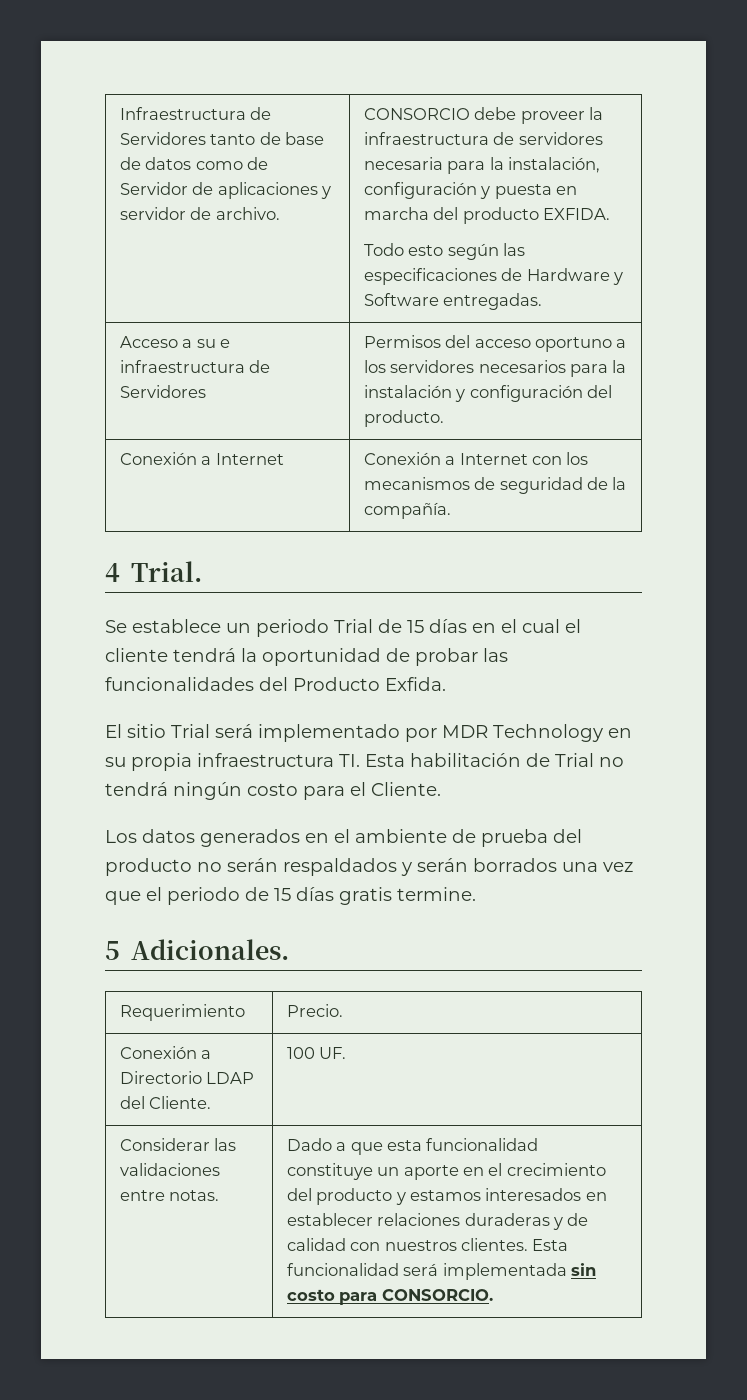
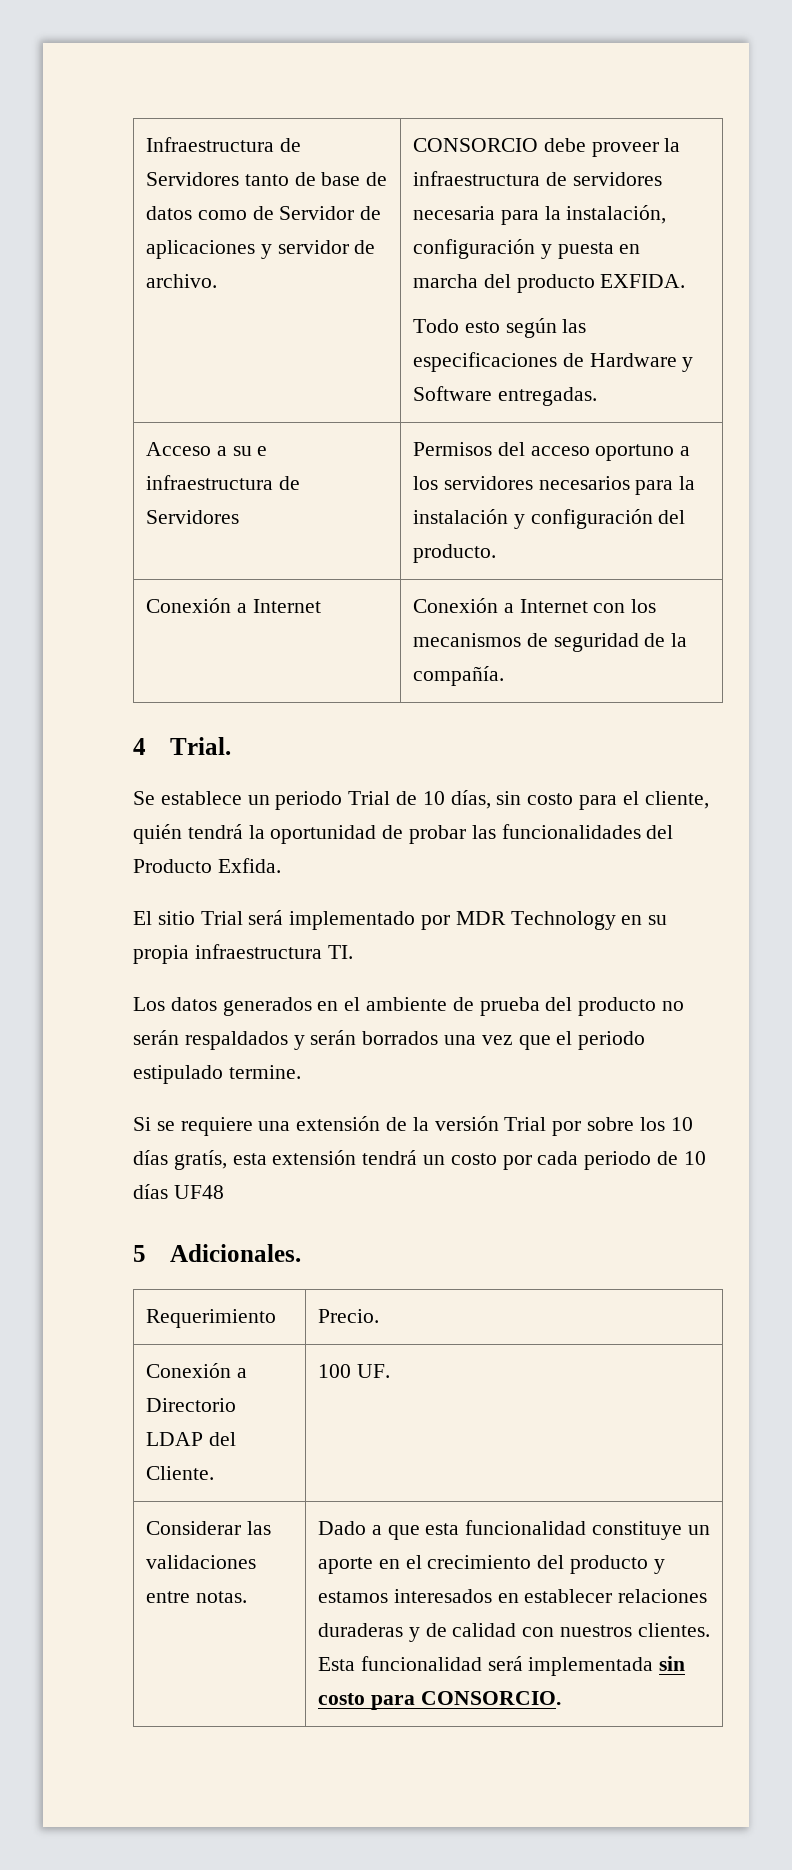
- Se establece un periodo Trial de 15 días en el cual el cliente tendrá la oportunidad de probar las funcionalidades del Producto Exfida.
+ Se establece un periodo Trial de 10 días, sin costo para el cliente, quién tendrá la oportunidad de probar las funcionalidades del Producto Exfida.
- El sitio Trial será implementado por MDR Technology en su propia infraestructura TI. Esta habilitación de Trial no tendrá ningún costo para el Cliente.
+ El sitio Trial será implementado por MDR Technology en su propia infraestructura TI.
- Los datos generados en el ambiente de prueba del producto no serán respaldados y serán borrados una vez que el periodo de 15 días gratis termine.
+ Los datos generados en el ambiente de prueba del producto no serán respaldados y serán borrados una vez que el periodo estipulado termine.
+ Si se requiere una extensión de la versión Trial por sobre los 10 días gratís, esta extensión tendrá un costo por cada periodo de 10 días UF48

